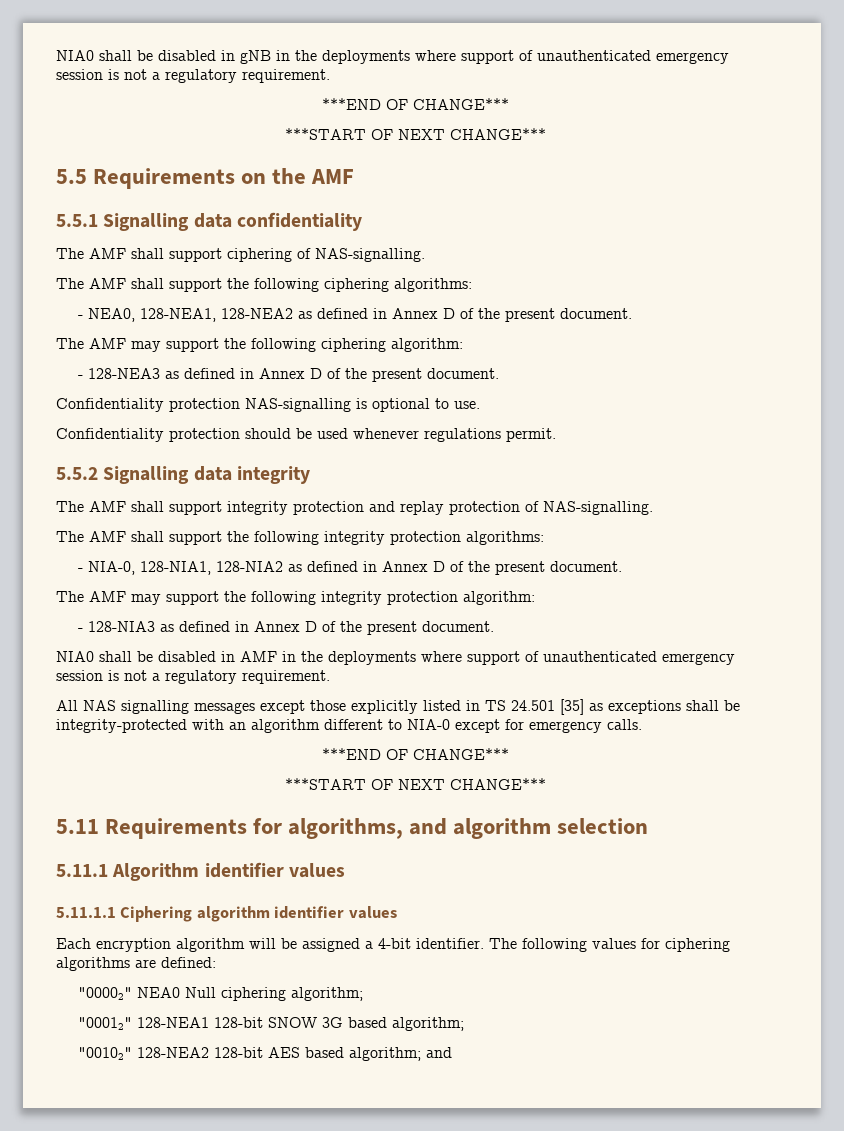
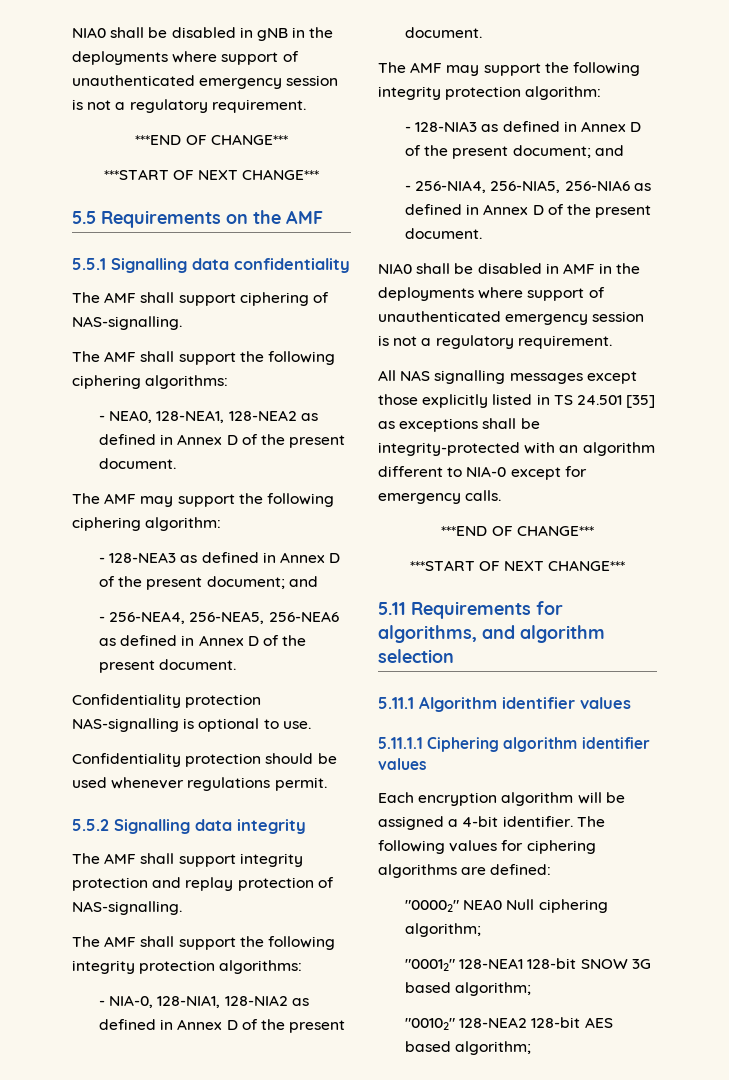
- - 128-NEA3 as defined in Annex D of the present document.
+ - 128-NEA3 as defined in Annex D of the present document; and
+ - 256-NEA4, 256-NEA5, 256-NEA6 as defined in Annex D of the present document.
- - 128-NIA3 as defined in Annex D of the present document.
+ - 128-NIA3 as defined in Annex D of the present document; and
+ - 256-NIA4, 256-NIA5, 256-NIA6 as defined in Annex D of the present document.
- "00102" 128-NEA2 128-bit AES based algorithm; and
+ "00102" 128-NEA2 128-bit AES based algorithm;

